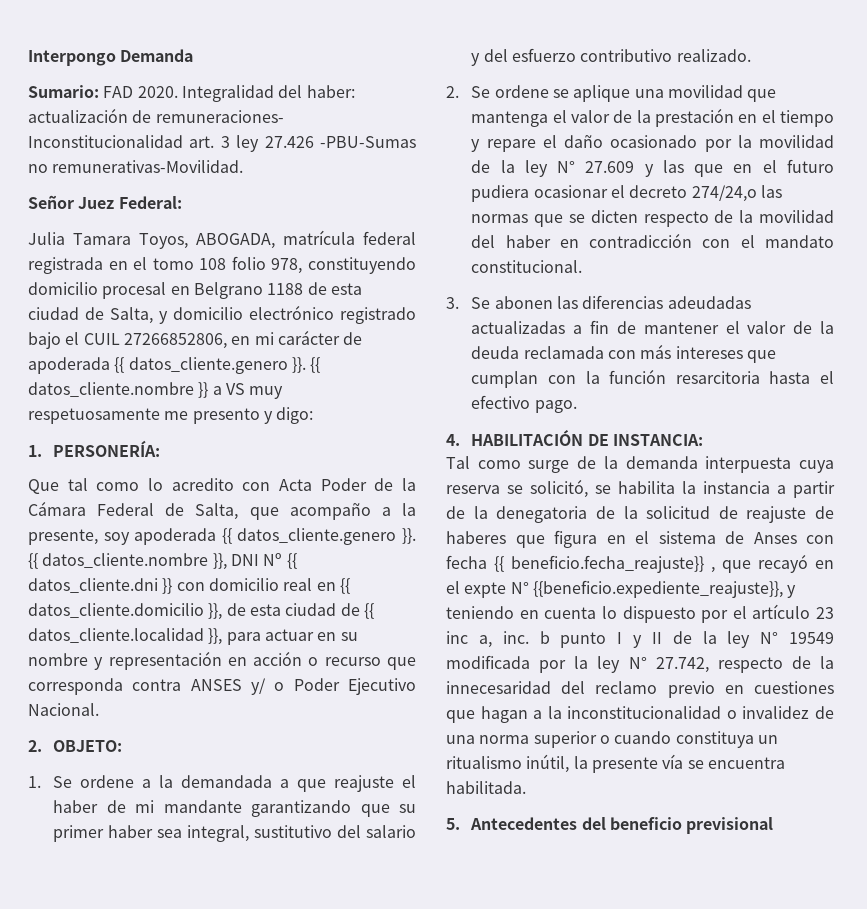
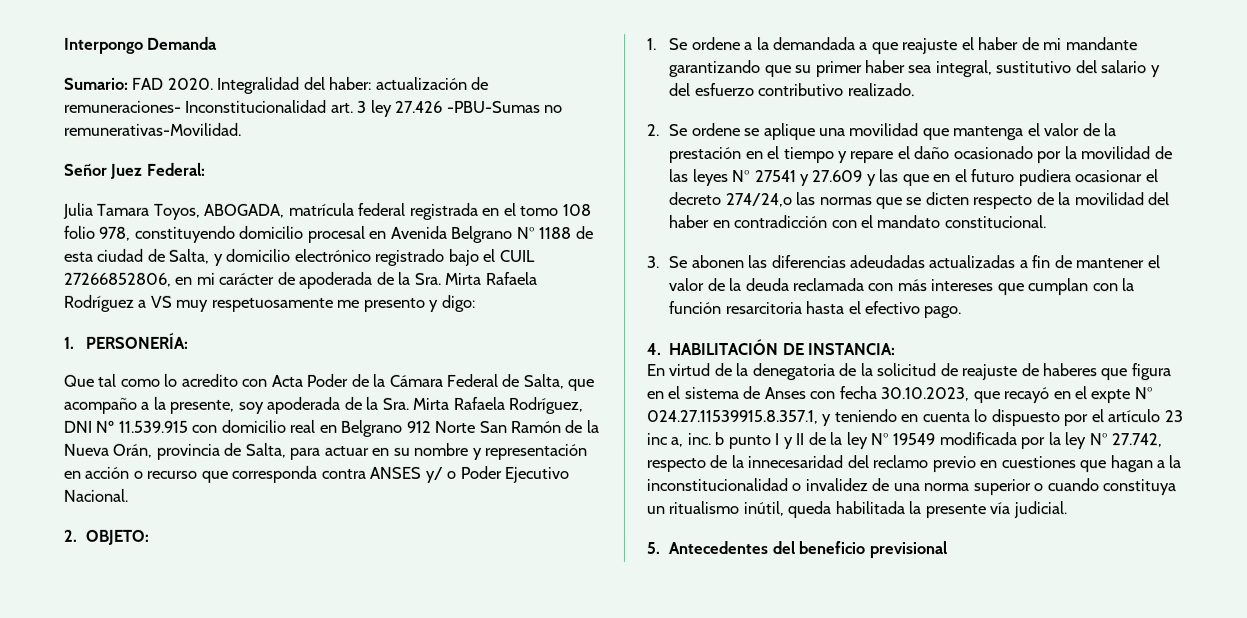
- Julia Tamara Toyos, ABOGADA, matrícula federal registrada en el tomo 108 folio 978, constituyendo domicilio procesal en Belgrano 1188 de esta ciudad de Salta, y domicilio electrónico registrado bajo el CUIL 27266852806, en mi carácter de apoderada {{ datos_cliente.genero }}. {{ datos_cliente.nombre }} a VS muy respetuosamente me presento y digo:
+ Julia Tamara Toyos, ABOGADA, matrícula federal registrada en el tomo 108 folio 978, constituyendo domicilio procesal en Avenida Belgrano N° 1188 de esta ciudad de Salta, y domicilio electrónico registrado bajo el CUIL 27266852806, en mi carácter de apoderada de la Sra. Mirta Rafaela Rodríguez a VS muy respetuosamente me presento y digo:
- Que tal como lo acredito con Acta Poder de la Cámara Federal de Salta, que acompaño a la presente, soy apoderada {{ datos_cliente.genero }}. {{ datos_cliente.nombre }}, DNI Nº {{ datos_cliente.dni }} con domicilio real en {{ datos_cliente.domicilio }}, de esta ciudad de {{ datos_cliente.localidad }}, para actuar en su nombre y representación en acción o recurso que corresponda contra ANSES y/ o Poder Ejecutivo Nacional.
+ Que tal como lo acredito con Acta Poder de la Cámara Federal de Salta, que acompaño a la presente, soy apoderada de la Sra. Mirta Rafaela Rodríguez, DNI Nº 11.539.915 con domicilio real en Belgrano 912 Norte San Ramón de la Nueva Orán, provincia de Salta, para actuar en su nombre y representación en acción o recurso que corresponda contra ANSES y/ o Poder Ejecutivo Nacional.
- 2. Se ordene se aplique una movilidad que mantenga el valor de la prestación en el tiempo y repare el daño ocasionado por la movilidad de la ley N° 27.609 y las que en el futuro pudiera ocasionar el decreto 274/24,o las normas que se dicten respecto de la movilidad del haber en contradicción con el mandato constitucional.
+ 2. Se ordene se aplique una movilidad que mantenga el valor de la prestación en el tiempo y repare el daño ocasionado por la movilidad de las leyes N° 27541 y 27.609 y las que en el futuro pudiera ocasionar el decreto 274/24,o las normas que se dicten respecto de la movilidad del haber en contradicción con el mandato constitucional.
- Tal como surge de la demanda interpuesta cuya reserva se solicitó, se habilita la instancia a partir de la denegatoria de la solicitud de reajuste de haberes que figura en el sistema de Anses con fecha {{ beneficio.fecha_reajuste}} , que recayó en el expte N° {{beneficio.expediente_reajuste}}, y teniendo en cuenta lo dispuesto por el artículo 23 inc a, inc. b punto I y II de la ley N° 19549 modificada por la ley N° 27.742, respecto de la innecesaridad del reclamo previo en cuestiones que hagan a la inconstitucionalidad o invalidez de una norma superior o cuando constituya un ritualismo inútil, la presente vía se encuentra habilitada.
+ En virtud de la denegatoria de la solicitud de reajuste de haberes que figura en el sistema de Anses con fecha 30.10.2023, que recayó en el expte N° 024.27.11539915.8.357.1, y teniendo en cuenta lo dispuesto por el artículo 23 inc a, inc. b punto I y II de la ley N° 19549 modificada por la ley N° 27.742, respecto de la innecesaridad del reclamo previo en cuestiones que hagan a la inconstitucionalidad o invalidez de una norma superior o cuando constituya un ritualismo inútil, queda habilitada la presente vía judicial.

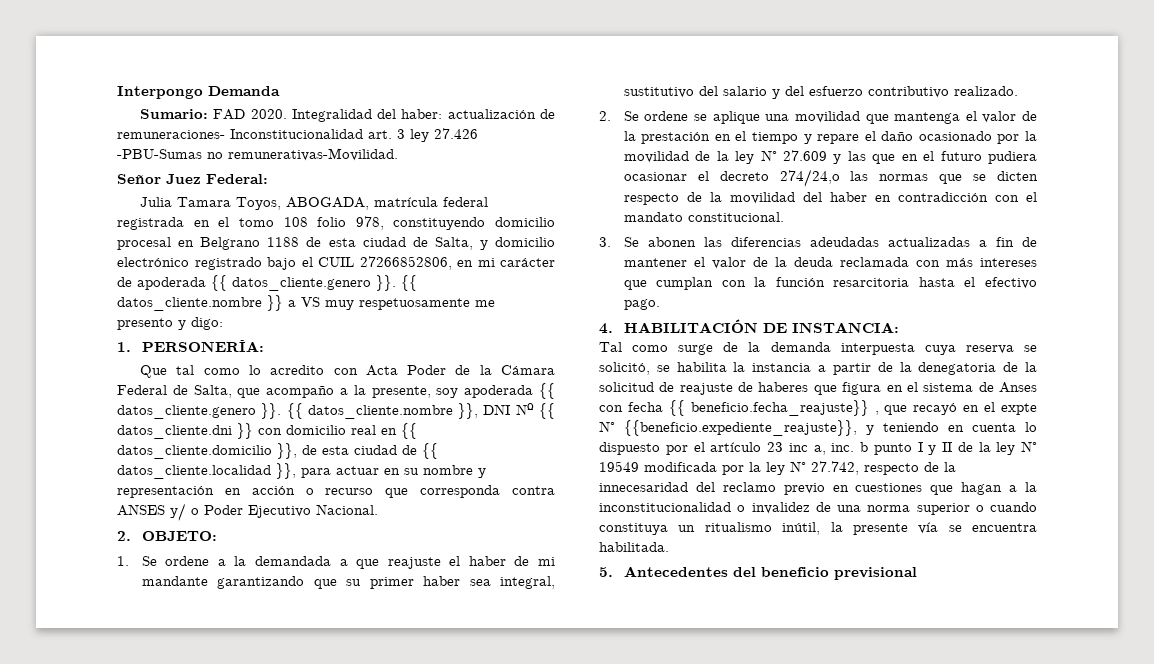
- Julia Tamara Toyos, ABOGADA, matrícula federal registrada en el tomo 108 folio 978, constituyendo domicilio procesal en Avenida Belgrano N° 1188 de esta ciudad de Salta, y domicilio electrónico registrado bajo el CUIL 27266852806, en mi carácter de apoderada de la Sra. Mirta Rafaela Rodríguez a VS muy respetuosamente me presento y digo:
+ Julia Tamara Toyos, ABOGADA, matrícula federal registrada en el tomo 108 folio 978, constituyendo domicilio procesal en Belgrano 1188 de esta ciudad de Salta, y domicilio electrónico registrado bajo el CUIL 27266852806, en mi carácter de apoderada {{ datos_cliente.genero }}. {{ datos_cliente.nombre }} a VS muy respetuosamente me presento y digo:
- Que tal como lo acredito con Acta Poder de la Cámara Federal de Salta, que acompaño a la presente, soy apoderada de la Sra. Mirta Rafaela Rodríguez, DNI Nº 11.539.915 con domicilio real en Belgrano 912 Norte San Ramón de la Nueva Orán, provincia de Salta, para actuar en su nombre y representación en acción o recurso que corresponda contra ANSES y/ o Poder Ejecutivo Nacional.
+ Que tal como lo acredito con Acta Poder de la Cámara Federal de Salta, que acompaño a la presente, soy apoderada {{ datos_cliente.genero }}. {{ datos_cliente.nombre }}, DNI Nº {{ datos_cliente.dni }} con domicilio real en {{ datos_cliente.domicilio }}, de esta ciudad de {{ datos_cliente.localidad }}, para actuar en su nombre y representación en acción o recurso que corresponda contra ANSES y/ o Poder Ejecutivo Nacional.
- 2. Se ordene se aplique una movilidad que mantenga el valor de la prestación en el tiempo y repare el daño ocasionado por la movilidad de las leyes N° 27541 y 27.609 y las que en el futuro pudiera ocasionar el decreto 274/24,o las normas que se dicten respecto de la movilidad del haber en contradicción con el mandato constitucional.
+ 2. Se ordene se aplique una movilidad que mantenga el valor de la prestación en el tiempo y repare el daño ocasionado por la movilidad de la ley N° 27.609 y las que en el futuro pudiera ocasionar el decreto 274/24,o las normas que se dicten respecto de la movilidad del haber en contradicción con el mandato constitucional.
- En virtud de la denegatoria de la solicitud de reajuste de haberes que figura en el sistema de Anses con fecha 30.10.2023, que recayó en el expte N° 024.27.11539915.8.357.1, y teniendo en cuenta lo dispuesto por el artículo 23 inc a, inc. b punto I y II de la ley N° 19549 modificada por la ley N° 27.742, respecto de la innecesaridad del reclamo previo en cuestiones que hagan a la inconstitucionalidad o invalidez de una norma superior o cuando constituya un ritualismo inútil, queda habilitada la presente vía judicial.
+ Tal como surge de la demanda interpuesta cuya reserva se solicitó, se habilita la instancia a partir de la denegatoria de la solicitud de reajuste de haberes que figura en el sistema de Anses con fecha {{ beneficio.fecha_reajuste}} , que recayó en el expte N° {{beneficio.expediente_reajuste}}, y teniendo en cuenta lo dispuesto por el artículo 23 inc a, inc. b punto I y II de la ley N° 19549 modificada por la ley N° 27.742, respecto de la innecesaridad del reclamo previo en cuestiones que hagan a la inconstitucionalidad o invalidez de una norma superior o cuando constituya un ritualismo inútil, la presente vía se encuentra habilitada.

